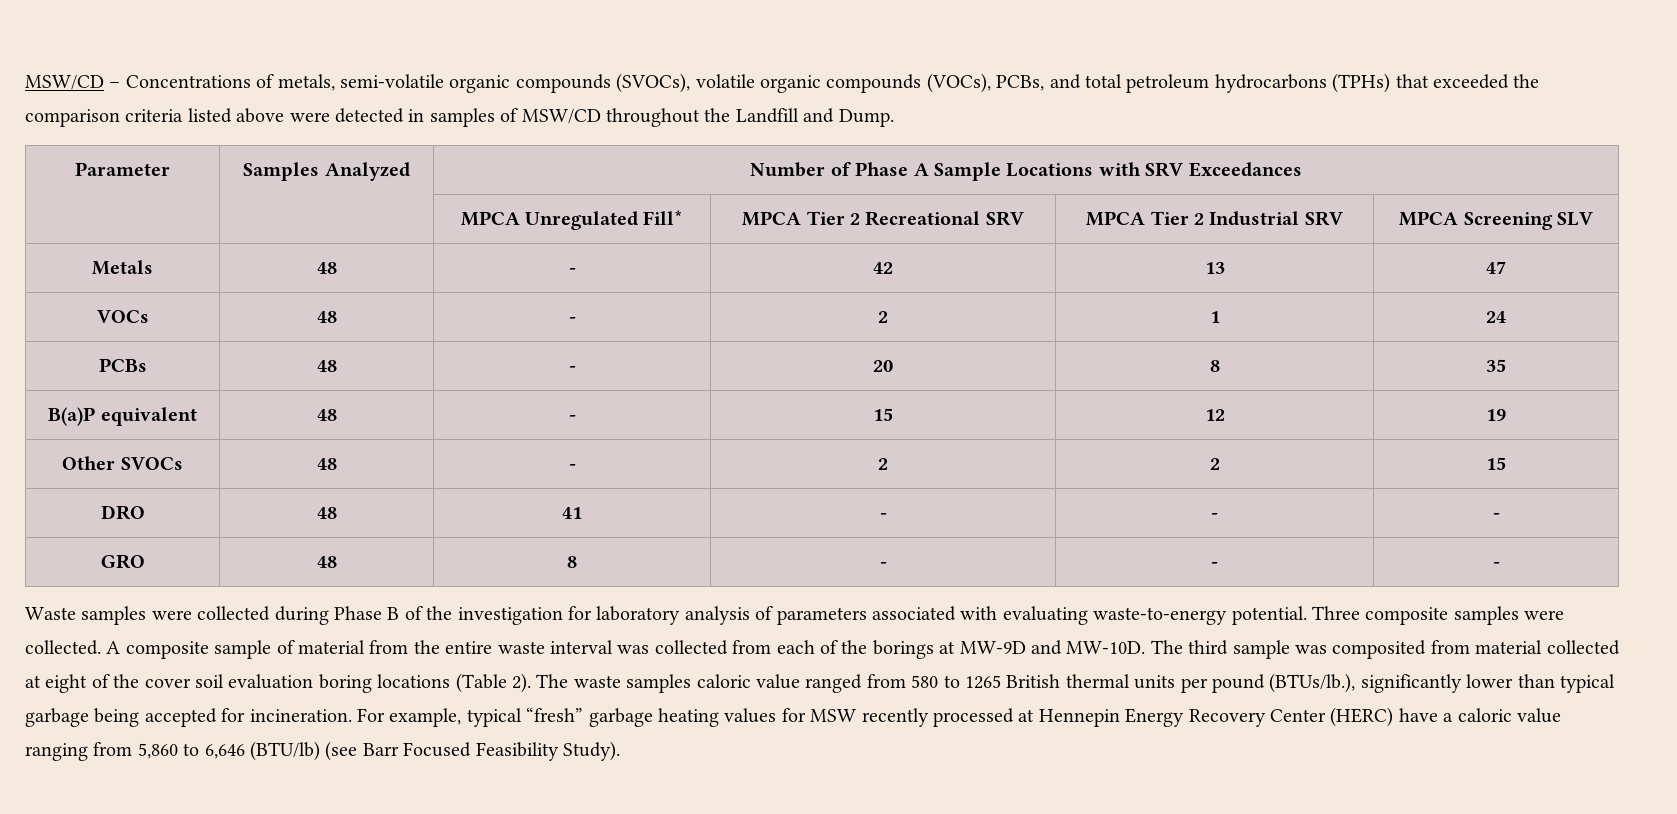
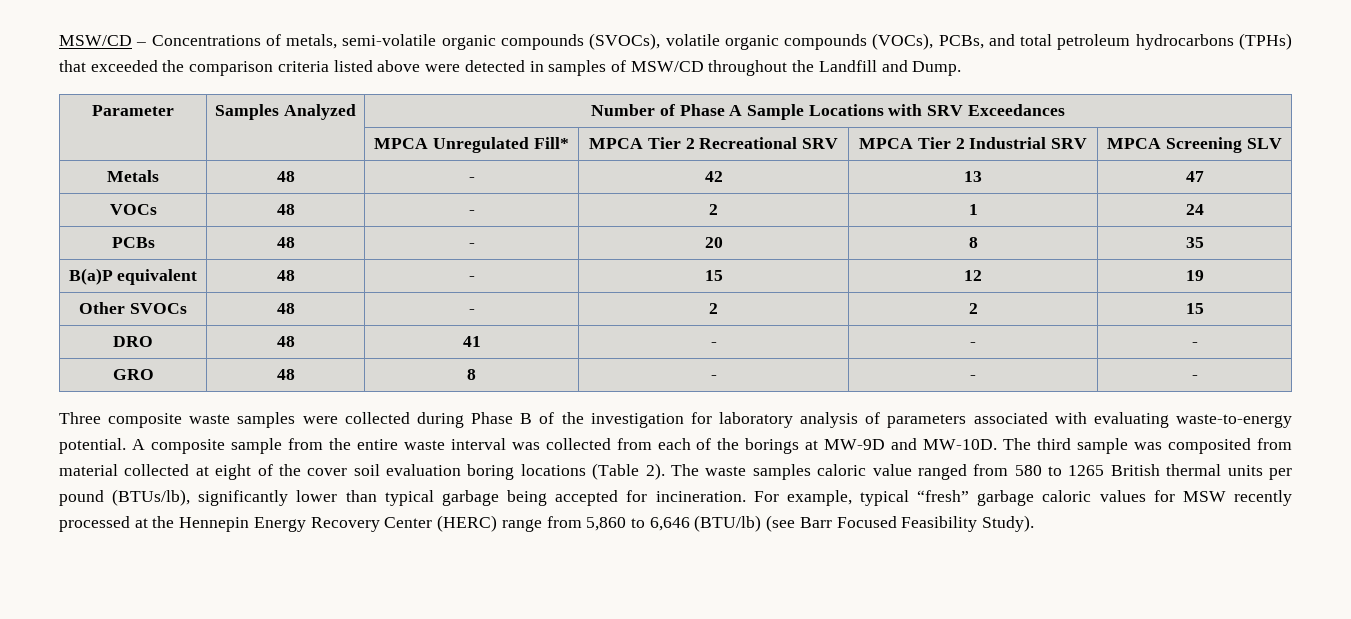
- Waste samples were collected during Phase B of the investigation for laboratory analysis of parameters associated with evaluating waste-to-energy potential.
+ Three composite waste samples were collected during Phase B of the investigation for laboratory analysis of parameters associated with evaluating waste-to-energy potential.
- Three composite samples were collected.
- A composite sample of material from the entire waste interval was collected from each of the borings at MW-9D and MW-10D.
+ A composite sample from the entire waste interval was collected from each of the borings at MW-9D and MW-10D.
- The waste samples caloric value ranged from 580 to 1265 British thermal units per pound (BTUs/lb.), significantly lower than typical garbage being accepted for incineration.
+ The waste samples caloric value ranged from 580 to 1265 British thermal units per pound (BTUs/lb), significantly lower than typical garbage being accepted for incineration.
- For example, typical “fresh” garbage heating values for MSW recently processed at Hennepin Energy Recovery Center (HERC) have a caloric value ranging from 5,860 to 6,646 (BTU/lb) (see Barr Focused Feasibility Study).
+ For example, typical “fresh” garbage caloric values for MSW recently processed at the Hennepin Energy Recovery Center (HERC) range from 5,860 to 6,646 (BTU/lb) (see Barr Focused Feasibility Study).

